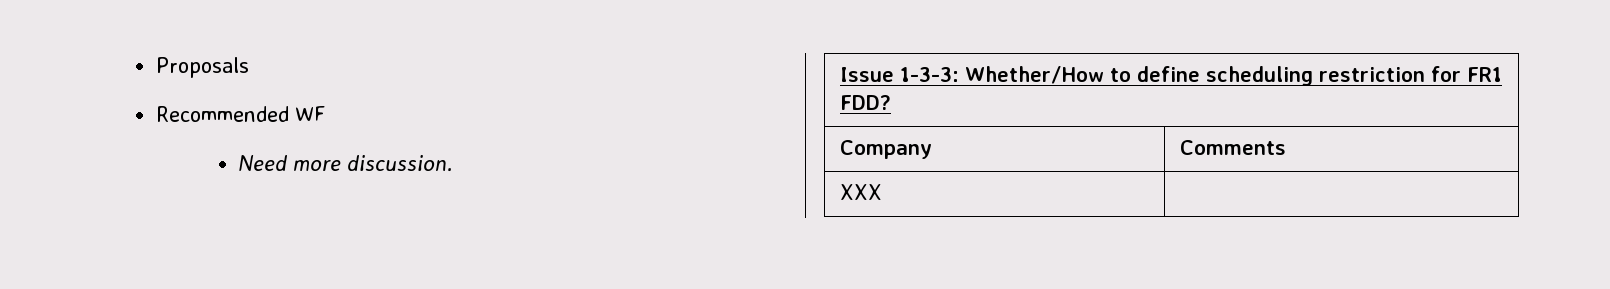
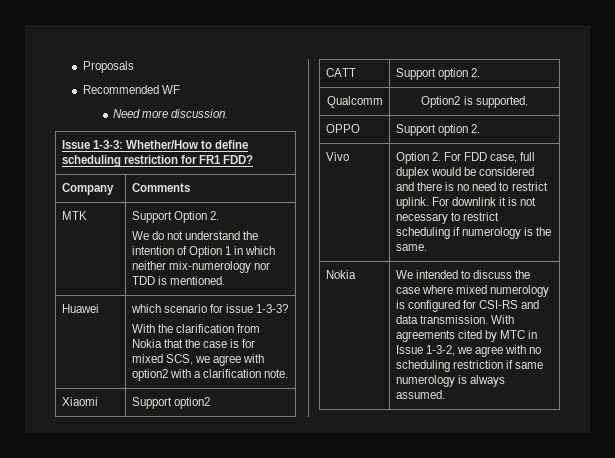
- XXX |
+ MTK | Support Option 2.
+ We do not understand the intention of Option 1 in which neither mix-numerology nor TDD is mentioned.
+ Huawei | which scenario for issue 1-3-3?
+ With the clarification from Nokia that the case is for mixed SCS, we agree with option2 with a clarification note.
+ Xiaomi | Support option2
+ CATT | Support option 2.
+ Qualcomm | Option2 is supported.
+ OPPO | Support option 2.
+ Vivo | Option 2. For FDD case, full duplex would be considered and there is no need to restrict uplink. For downlink it is not necessary to restrict scheduling if numerology is the same.
+ Nokia | We intended to discuss the case where mixed numerology is configured for CSI-RS and data transmission. With agreements cited by MTC in Issue 1-3-2, we agree with no scheduling restriction if same numerology is always assumed.

